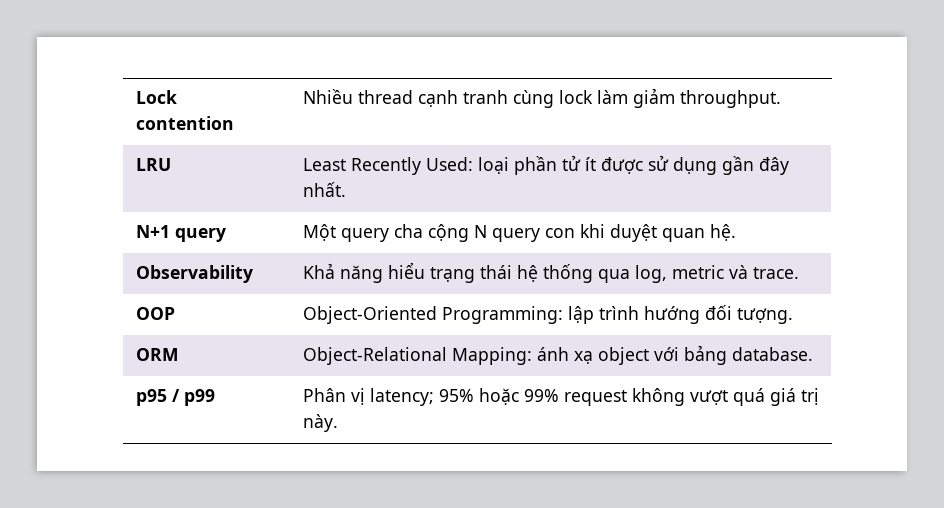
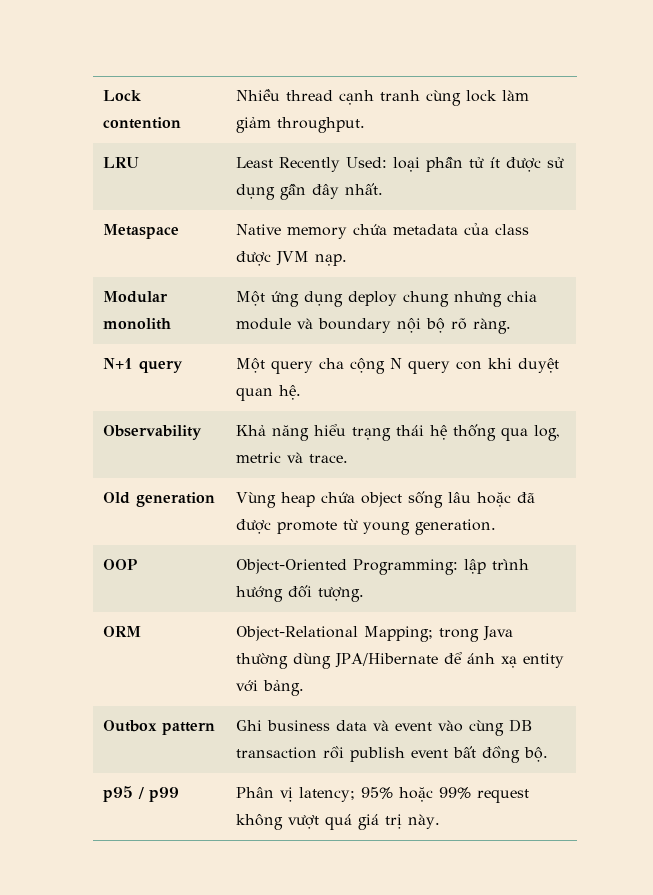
+ Metaspace | Native memory chứa metadata của class được JVM nạp.
+ Modular monolith | Một ứng dụng deploy chung nhưng chia module và boundary nội bộ rõ ràng.
+ Old generation | Vùng heap chứa object sống lâu hoặc đã được promote từ young generation.
- ORM | Object-Relational Mapping: ánh xạ object với bảng database.
+ ORM | Object-Relational Mapping; trong Java thường dùng JPA/Hibernate để ánh xạ entity với bảng.
+ Outbox pattern | Ghi business data và event vào cùng DB transaction rồi publish event bất đồng bộ.

